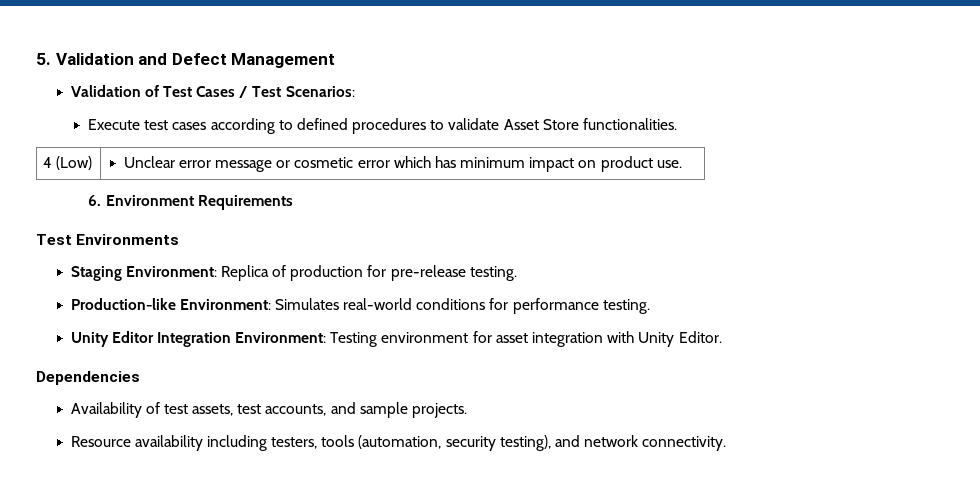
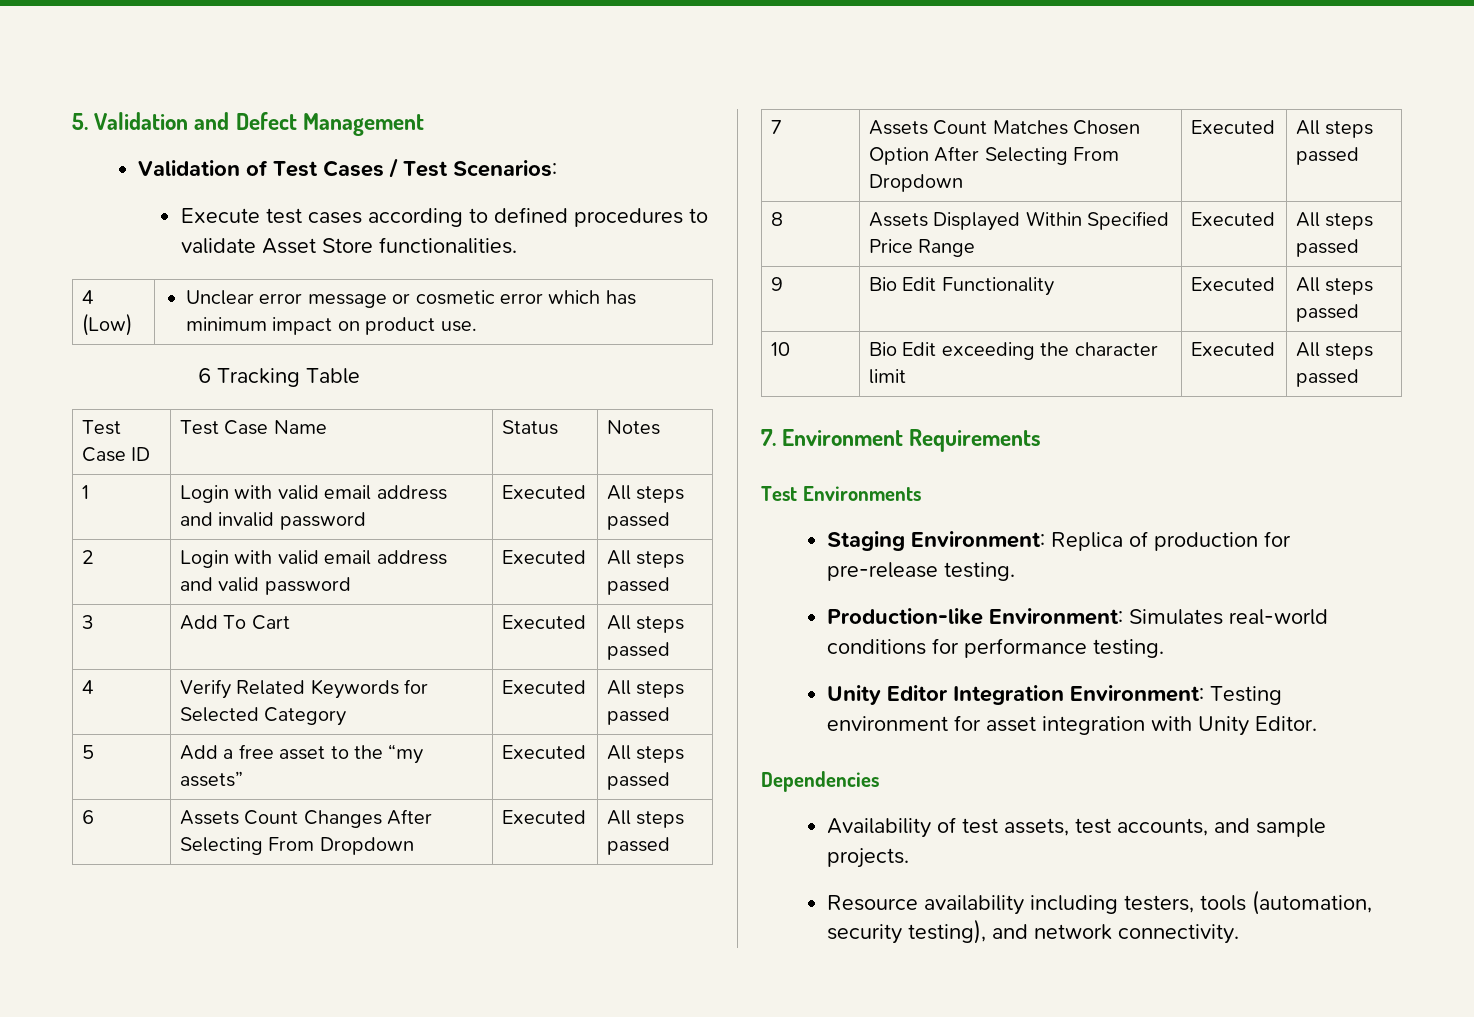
- 6. Environment Requirements
+ 6 Tracking Table
+ Test Case ID | Test Case Name | Status | Notes
+ 1 | Login with valid email address and invalid password | Executed | All steps passed
+ 2 | Login with valid email address and valid password | Executed | All steps passed
+ 3 | Add To Cart | Executed | All steps passed
+ 4 | Verify Related Keywords for Selected Category | Executed | All steps passed
+ 5 | Add a free asset to the “my assets” | Executed | All steps passed
+ 6 | Assets Count Changes After Selecting From Dropdown | Executed | All steps passed
+ 7 | Assets Count Matches Chosen Option After Selecting From Dropdown | Executed | All steps passed
+ 8 | Assets Displayed Within Specified Price Range | Executed | All steps passed
+ 9 | Bio Edit Functionality | Executed | All steps passed
+ 10 | Bio Edit exceeding the character limit | Executed | All steps passed
+ 7. Environment Requirements

